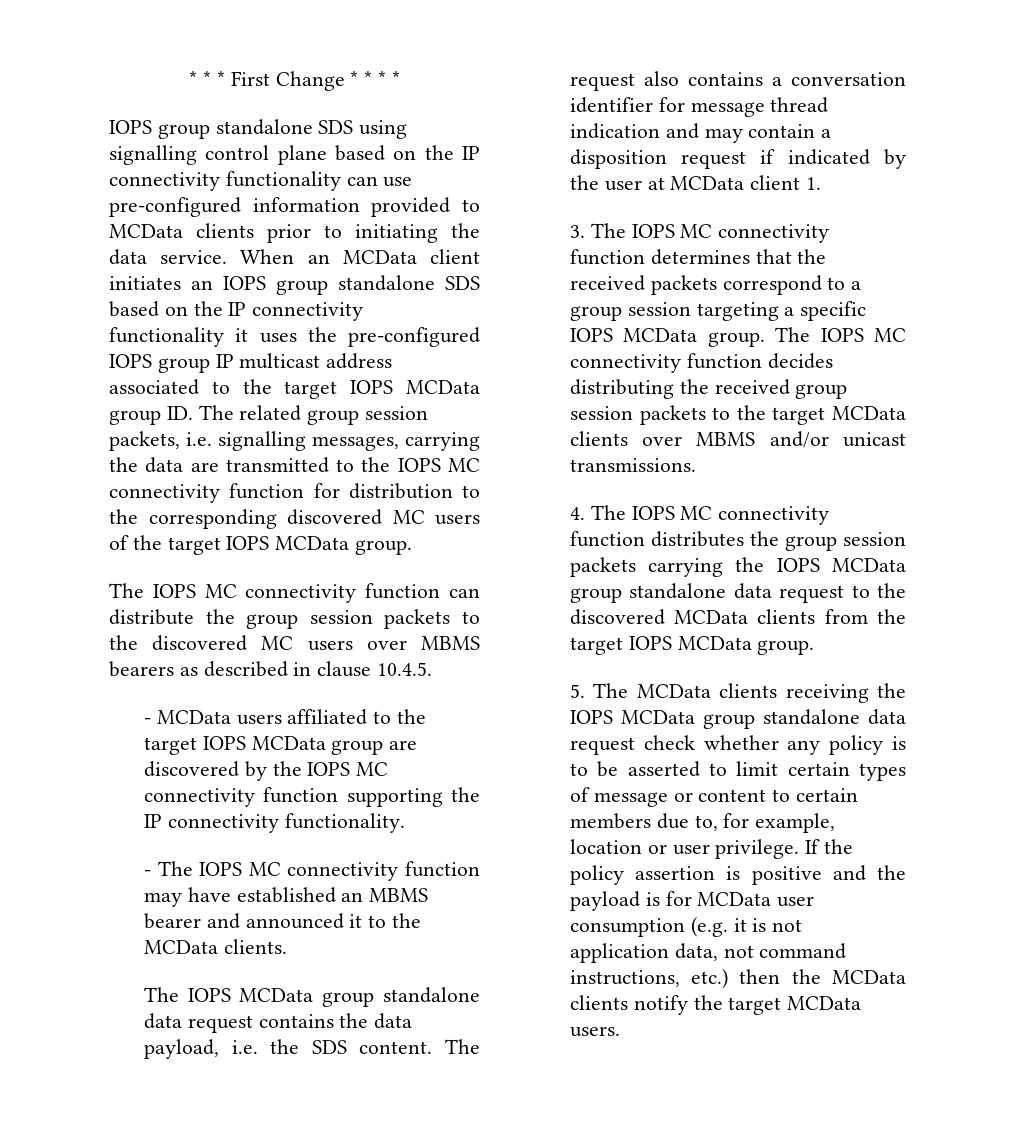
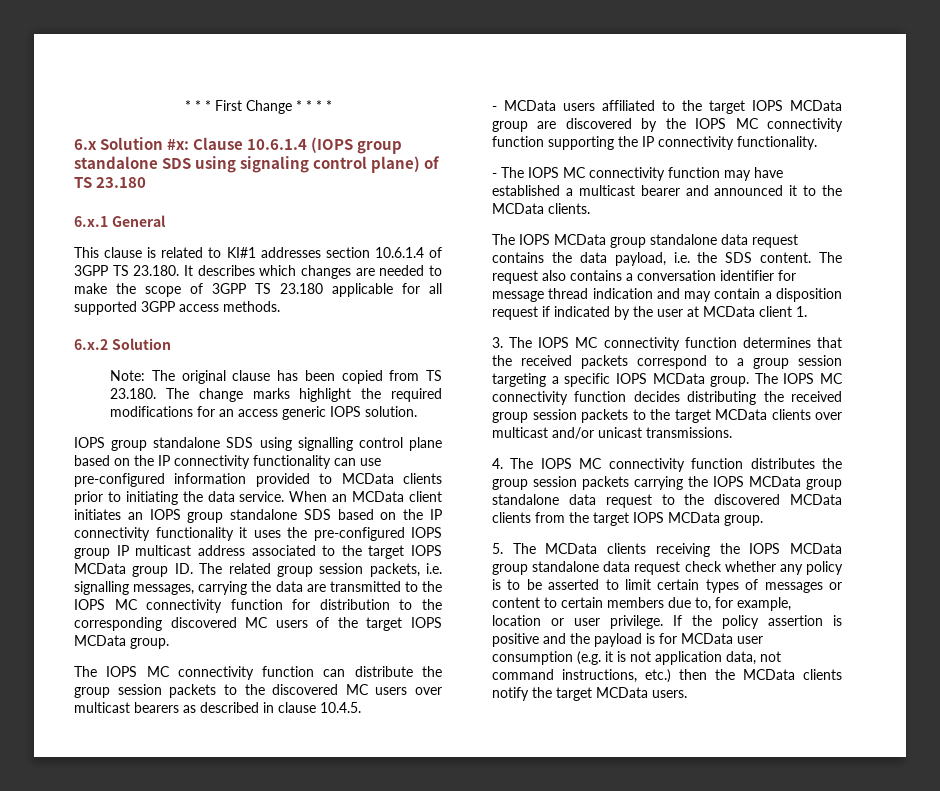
+ 6.x Solution #x: Clause 10.6.1.4 (IOPS group standalone SDS using signaling control plane) of TS 23.180
+ 6.x.1 General
+ This clause is related to KI#1 addresses section 10.6.1.4 of 3GPP TS 23.180. It describes which changes are needed to make the scope of 3GPP TS 23.180 applicable for all supported 3GPP access methods.
+ 6.x.2 Solution
+ Note: The original clause has been copied from TS 23.180. The change marks highlight the required modifications for an access generic IOPS solution.
- The IOPS MC connectivity function can distribute the group session packets to the discovered MC users over MBMS bearers as described in clause 10.4.5.
+ The IOPS MC connectivity function can distribute the group session packets to the discovered MC users over multicast bearers as described in clause 10.4.5.
- - The IOPS MC connectivity function may have established an MBMS bearer and announced it to the MCData clients.
+ - The IOPS MC connectivity function may have established a multicast bearer and announced it to the MCData clients.
- The IOPS MC connectivity function decides distributing the received group session packets to the target MCData clients over MBMS and/or unicast transmissions.
+ The IOPS MC connectivity function decides distributing the received group session packets to the target MCData clients over multicast and/or unicast transmissions.
- 5. The MCData clients receiving the IOPS MCData group standalone data request check whether any policy is to be asserted to limit certain types of message or content to certain members due to, for example, location or user privilege.
+ 5. The MCData clients receiving the IOPS MCData group standalone data request check whether any policy is to be asserted to limit certain types of messages or content to certain members due to, for example, location or user privilege.

